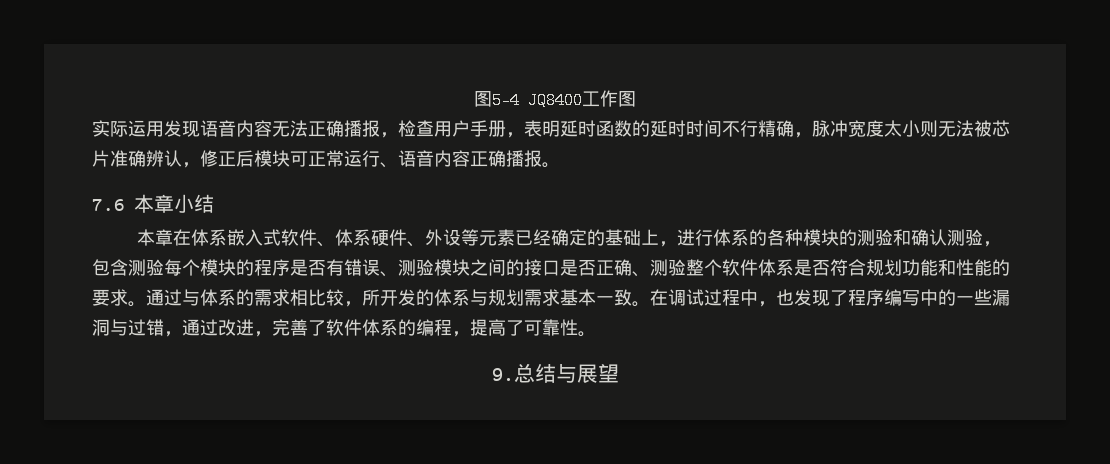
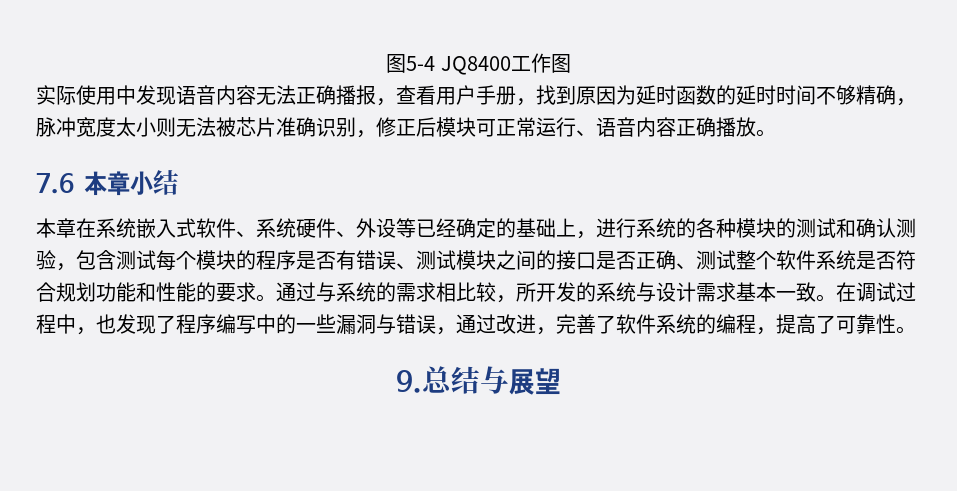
- 实际运用发现语音内容无法正确播报，检查用户手册，表明延时函数的延时时间不行精确，脉冲宽度太小则无法被芯片准确辨认，修正后模块可正常运行、语音内容正确播报。
+ 实际使用中发现语音内容无法正确播报，查看用户手册，找到原因为延时函数的延时时间不够精确，脉冲宽度太小则无法被芯片准确识别，修正后模块可正常运行、语音内容正确播放。
- 本章在体系嵌入式软件、体系硬件、外设等元素已经确定的基础上，进行体系的各种模块的测验和确认测验，包含测验每个模块的程序是否有错误、测验模块之间的接口是否正确、测验整个软件体系是否符合规划功能和性能的要求。
+ 本章在系统嵌入式软件、系统硬件、外设等已经确定的基础上，进行系统的各种模块的测试和确认测验，包含测试每个模块的程序是否有错误、测试模块之间的接口是否正确、测试整个软件系统是否符合规划功能和性能的要求。
- 通过与体系的需求相比较，所开发的体系与规划需求基本一致。
+ 通过与系统的需求相比较，所开发的系统与设计需求基本一致。
- 在调试过程中，也发现了程序编写中的一些漏洞与过错，通过改进，完善了软件体系的编程，提高了可靠性。
+ 在调试过程中，也发现了程序编写中的一些漏洞与错误，通过改进，完善了软件系统的编程，提高了可靠性。

